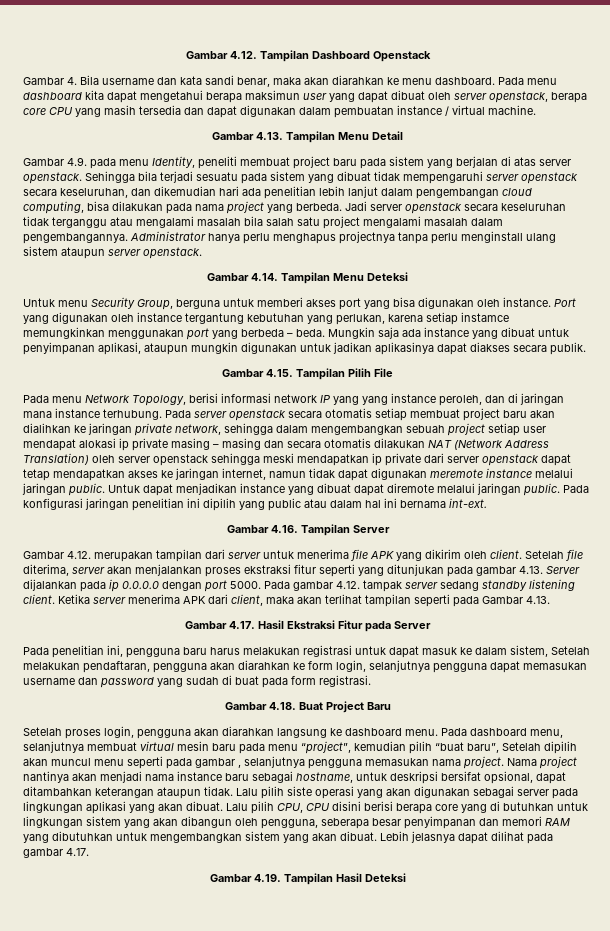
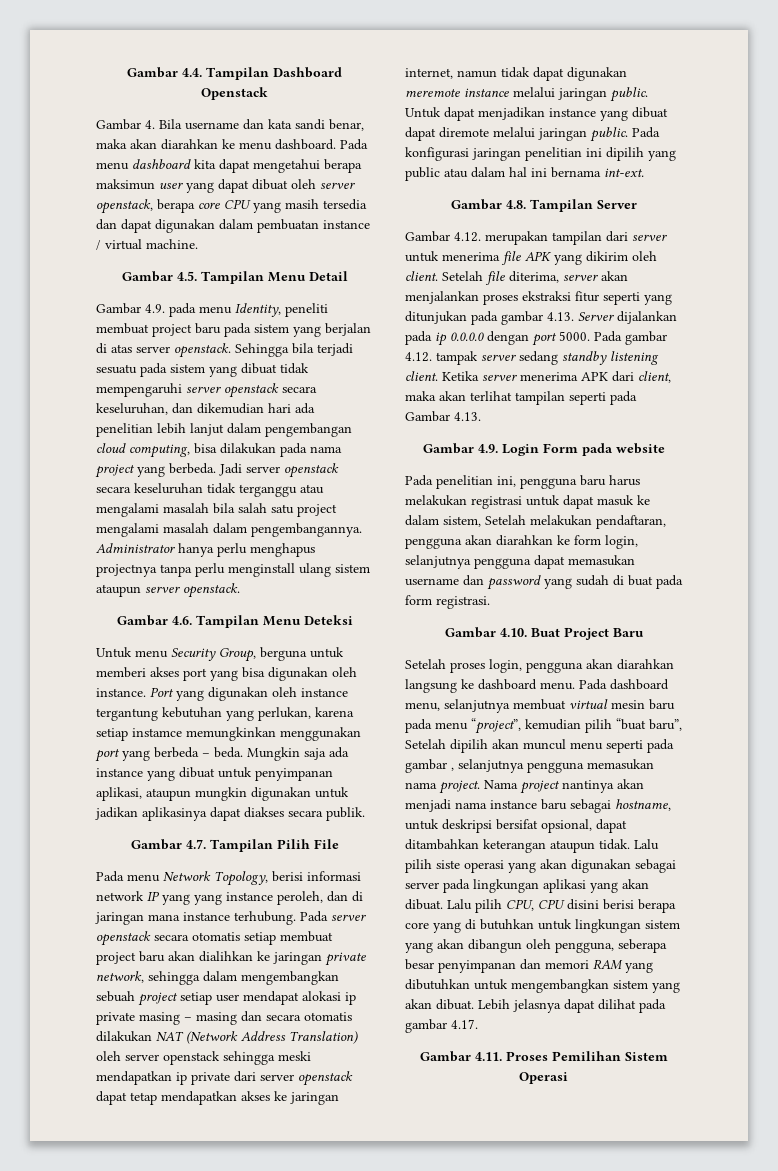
- Gambar 4.12. Tampilan Dashboard Openstack
+ Gambar 4.4. Tampilan Dashboard Openstack
- Gambar 4.13. Tampilan Menu Detail
+ Gambar 4.5. Tampilan Menu Detail
- Gambar 4.14. Tampilan Menu Deteksi
+ Gambar 4.6. Tampilan Menu Deteksi
- Gambar 4.15. Tampilan Pilih File
+ Gambar 4.7. Tampilan Pilih File
- Gambar 4.16. Tampilan Server
+ Gambar 4.8. Tampilan Server
- Gambar 4.17. Hasil Ekstraksi Fitur pada Server
+ Gambar 4.9. Login Form pada website
- Gambar 4.18. Buat Project Baru
+ Gambar 4.10. Buat Project Baru
- Gambar 4.19. Tampilan Hasil Deteksi
+ Gambar 4.11. Proses Pemilihan Sistem Operasi

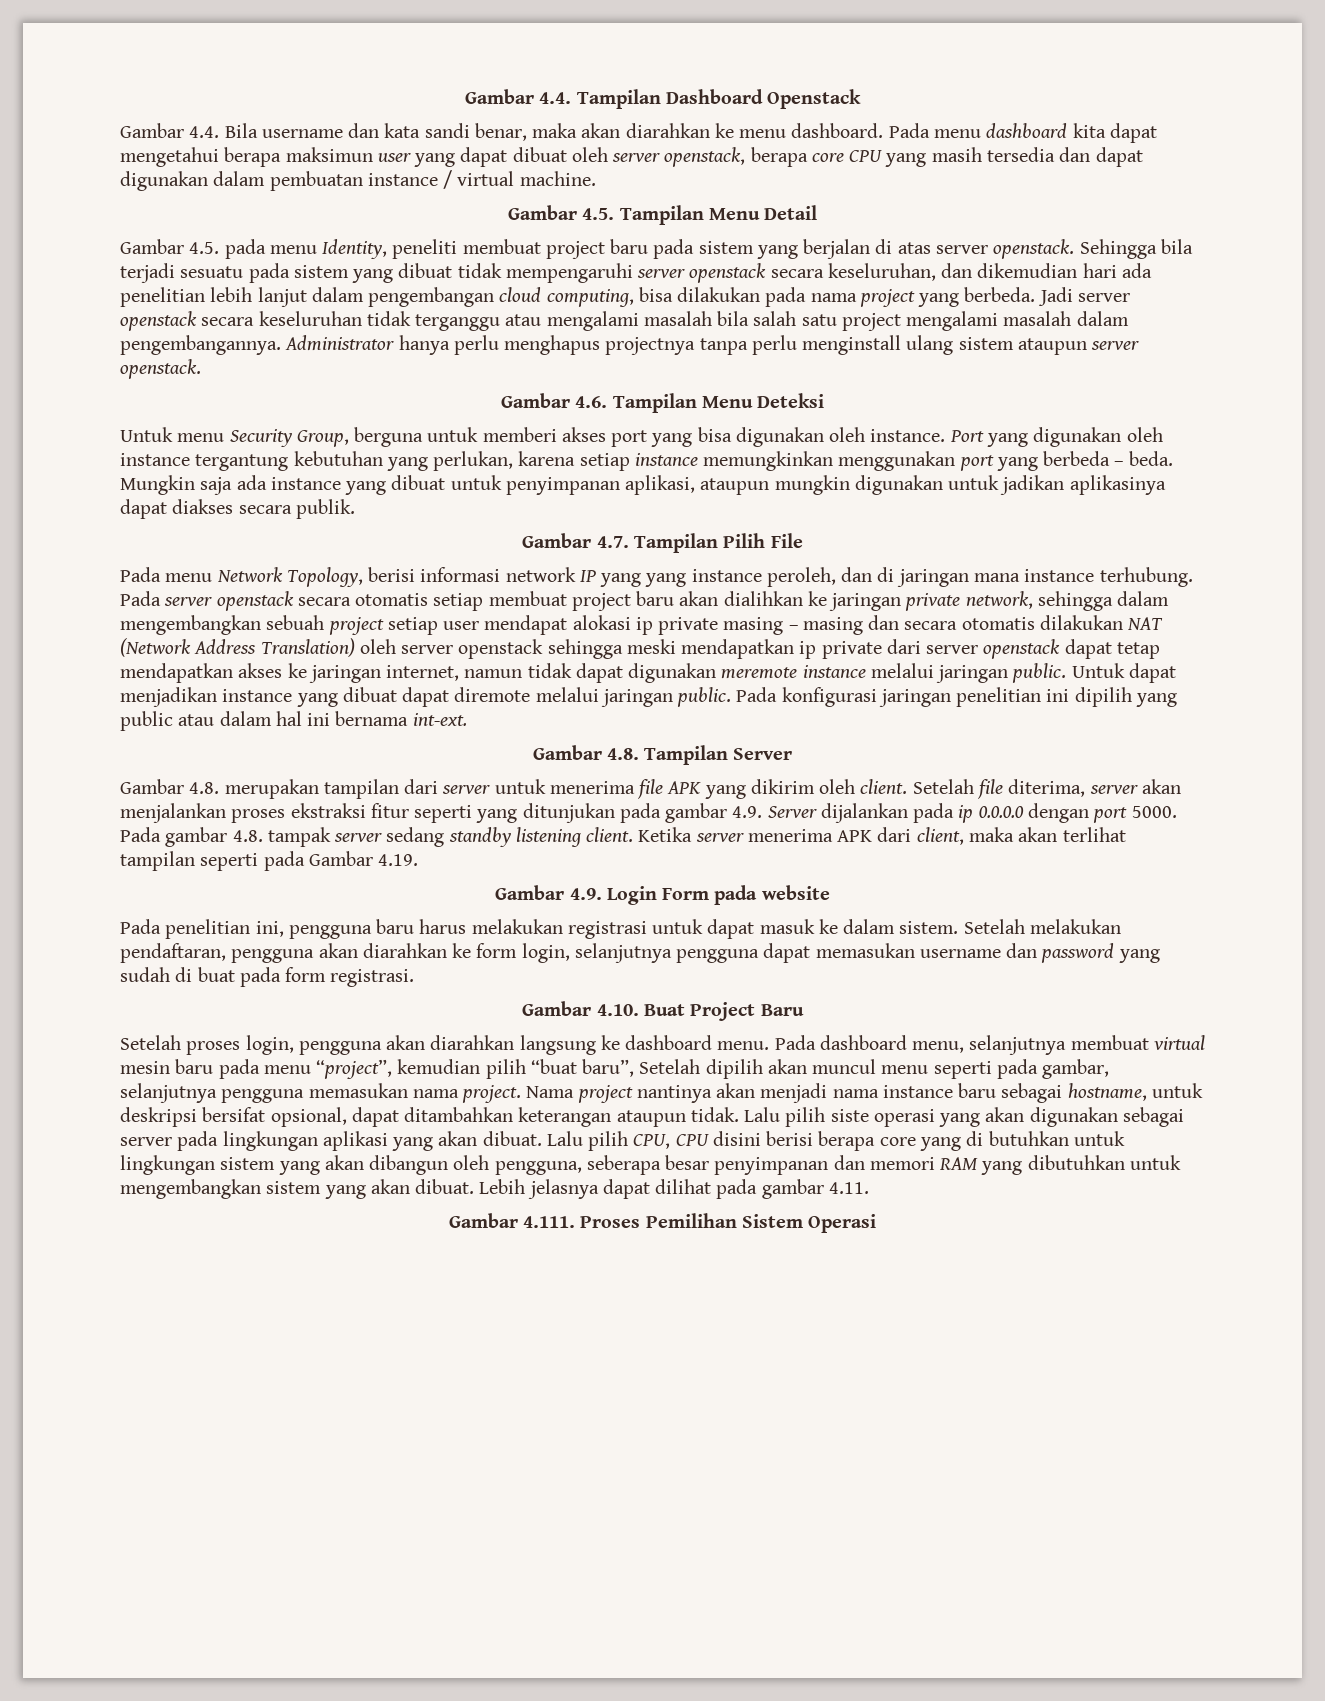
- Gambar 4. Bila username dan kata sandi benar, maka akan diarahkan ke menu dashboard.
+ Gambar 4.4. Bila username dan kata sandi benar, maka akan diarahkan ke menu dashboard.
- Gambar 4.9. pada menu Identity, peneliti membuat project baru pada sistem yang berjalan di atas server openstack.
+ Gambar 4.5. pada menu Identity, peneliti membuat project baru pada sistem yang berjalan di atas server openstack.
- Port yang digunakan oleh instance tergantung kebutuhan yang perlukan, karena setiap instamce memungkinkan menggunakan port yang berbeda – beda.
+ Port yang digunakan oleh instance tergantung kebutuhan yang perlukan, karena setiap instance memungkinkan menggunakan port yang berbeda – beda.
- Gambar 4.12. merupakan tampilan dari server untuk menerima file APK yang dikirim oleh client.
+ Gambar 4.8. merupakan tampilan dari server untuk menerima file APK yang dikirim oleh client.
- Setelah file diterima, server akan menjalankan proses ekstraksi fitur seperti yang ditunjukan pada gambar 4.13. Server dijalankan pada ip 0.0.0.0 dengan port 5000.
+ Setelah file diterima, server akan menjalankan proses ekstraksi fitur seperti yang ditunjukan pada gambar 4.9. Server dijalankan pada ip 0.0.0.0 dengan port 5000.
- Pada gambar 4.12. tampak server sedang standby listening client.
+ Pada gambar 4.8. tampak server sedang standby listening client.
- Ketika server menerima APK dari client, maka akan terlihat tampilan seperti pada Gambar 4.13.
+ Ketika server menerima APK dari client, maka akan terlihat tampilan seperti pada Gambar 4.19.
- Pada penelitian ini, pengguna baru harus melakukan registrasi untuk dapat masuk ke dalam sistem, Setelah melakukan pendaftaran, pengguna akan diarahkan ke form login, selanjutnya pengguna dapat memasukan username dan password yang sudah di buat pada form registrasi.
+ Pada penelitian ini, pengguna baru harus melakukan registrasi untuk dapat masuk ke dalam sistem. Setelah melakukan pendaftaran, pengguna akan diarahkan ke form login, selanjutnya pengguna dapat memasukan username dan password yang sudah di buat pada form registrasi.
- Pada dashboard menu, selanjutnya membuat virtual mesin baru pada menu “project”, kemudian pilih “buat baru”, Setelah dipilih akan muncul menu seperti pada gambar , selanjutnya pengguna memasukan nama project.
+ Pada dashboard menu, selanjutnya membuat virtual mesin baru pada menu “project”, kemudian pilih “buat baru”, Setelah dipilih akan muncul menu seperti pada gambar, selanjutnya pengguna memasukan nama project.
- Lebih jelasnya dapat dilihat pada gambar 4.17.
- Gambar 4.11. Proses Pemilihan Sistem Operasi
+ Lebih jelasnya dapat dilihat pada gambar 4.11.
+ Gambar 4.111. Proses Pemilihan Sistem Operasi

